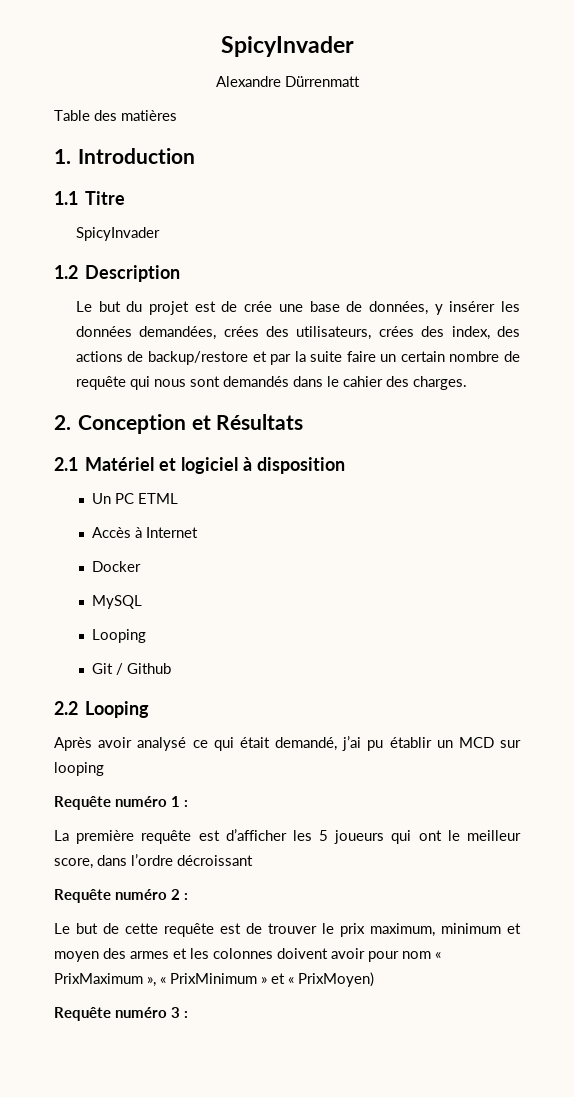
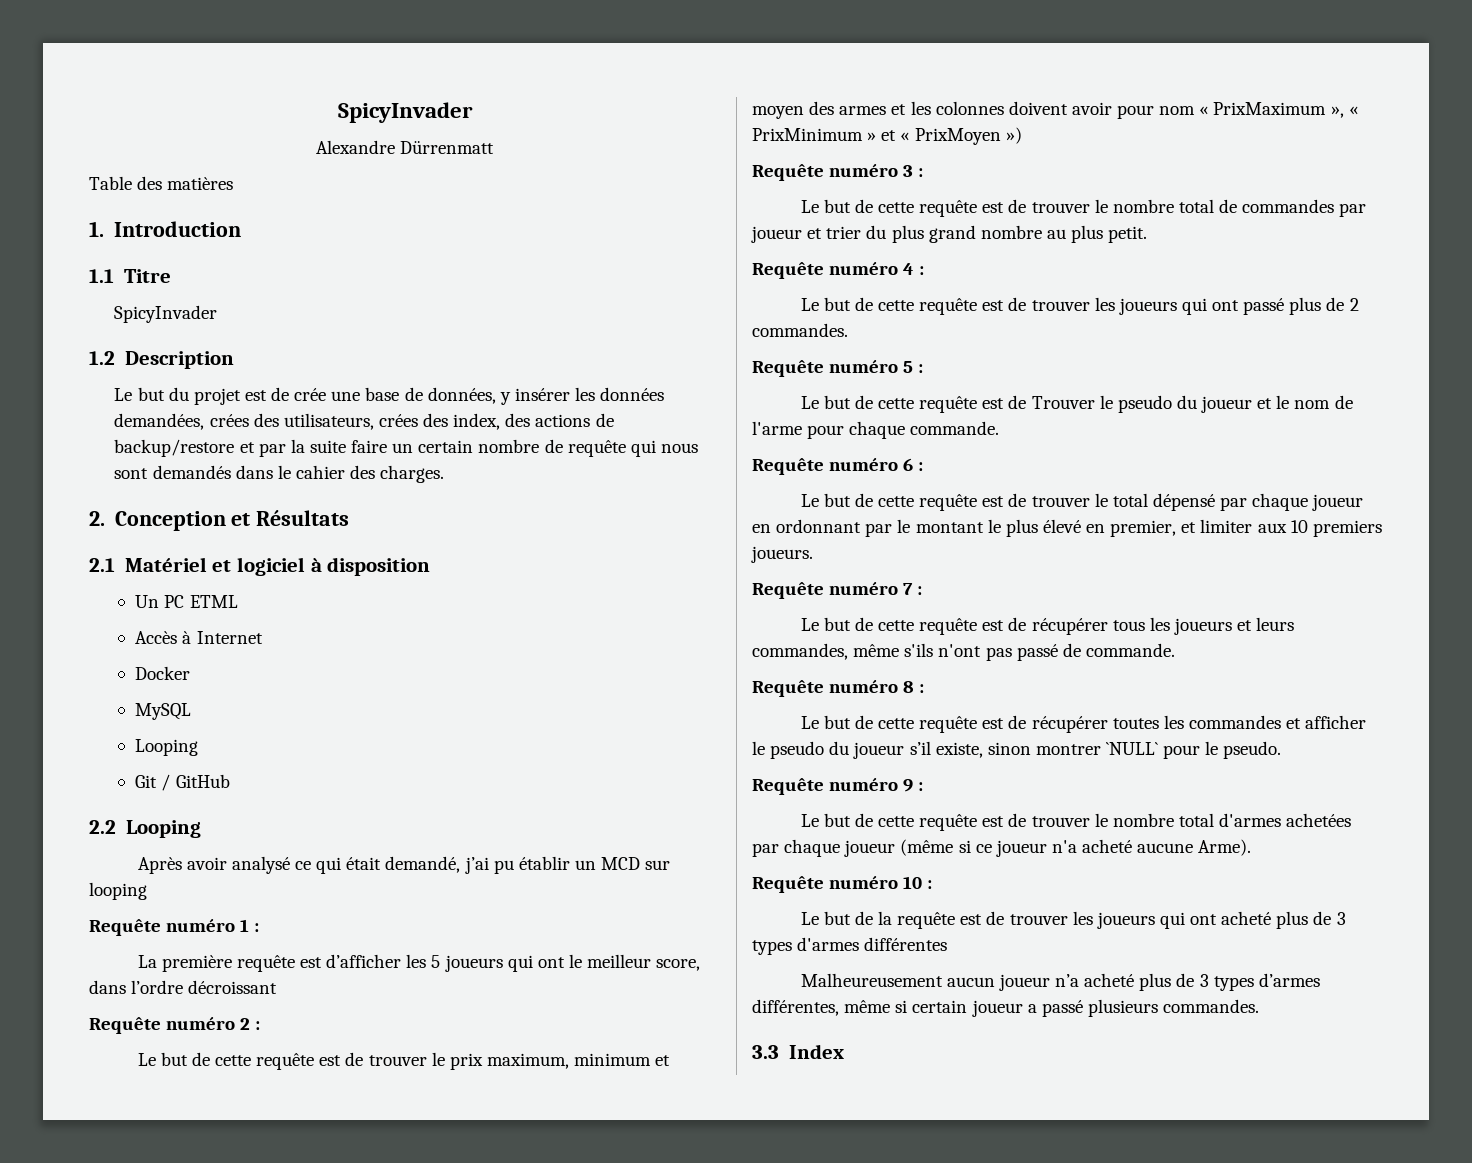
- Git / Github
+ Git / GitHub
- Le but de cette requête est de trouver le prix maximum, minimum et moyen des armes et les colonnes doivent avoir pour nom « PrixMaximum », « PrixMinimum » et « PrixMoyen)
+ Le but de cette requête est de trouver le prix maximum, minimum et moyen des armes et les colonnes doivent avoir pour nom « PrixMaximum », « PrixMinimum » et « PrixMoyen »)
+ Le but de cette requête est de trouver le nombre total de commandes par joueur et trier du plus grand nombre au plus petit.
+ Requête numéro 4 :
+ Le but de cette requête est de trouver les joueurs qui ont passé plus de 2 commandes.
+ Requête numéro 5 :
+ Le but de cette requête est de Trouver le pseudo du joueur et le nom de l'arme pour chaque commande.
+ Requête numéro 6 :
+ Le but de cette requête est de trouver le total dépensé par chaque joueur en ordonnant par le montant le plus élevé en premier, et limiter aux 10 premiers joueurs.
+ Requête numéro 7 :
+ Le but de cette requête est de récupérer tous les joueurs et leurs commandes, même s'ils n'ont pas passé de commande.
+ Requête numéro 8 :
+ Le but de cette requête est de récupérer toutes les commandes et afficher le pseudo du joueur s’il existe, sinon montrer `NULL` pour le pseudo.
+ Requête numéro 9 :
+ Le but de cette requête est de trouver le nombre total d'armes achetées par chaque joueur (même si ce joueur n'a acheté aucune Arme).
+ Requête numéro 10 :
+ Le but de la requête est de trouver les joueurs qui ont acheté plus de 3 types d'armes différentes
+ Malheureusement aucun joueur n’a acheté plus de 3 types d’armes différentes, même si certain joueur a passé plusieurs commandes.
+ 3.3 Index

